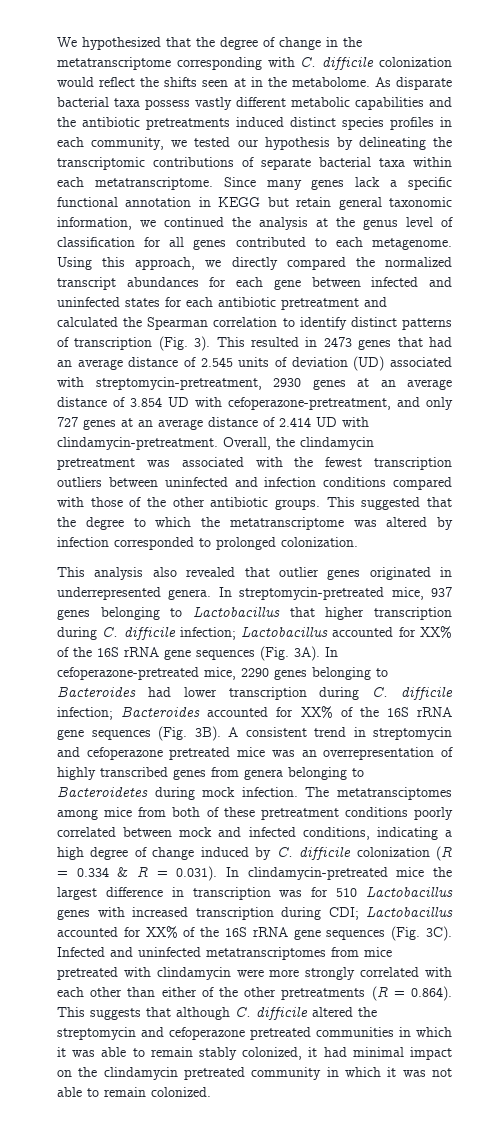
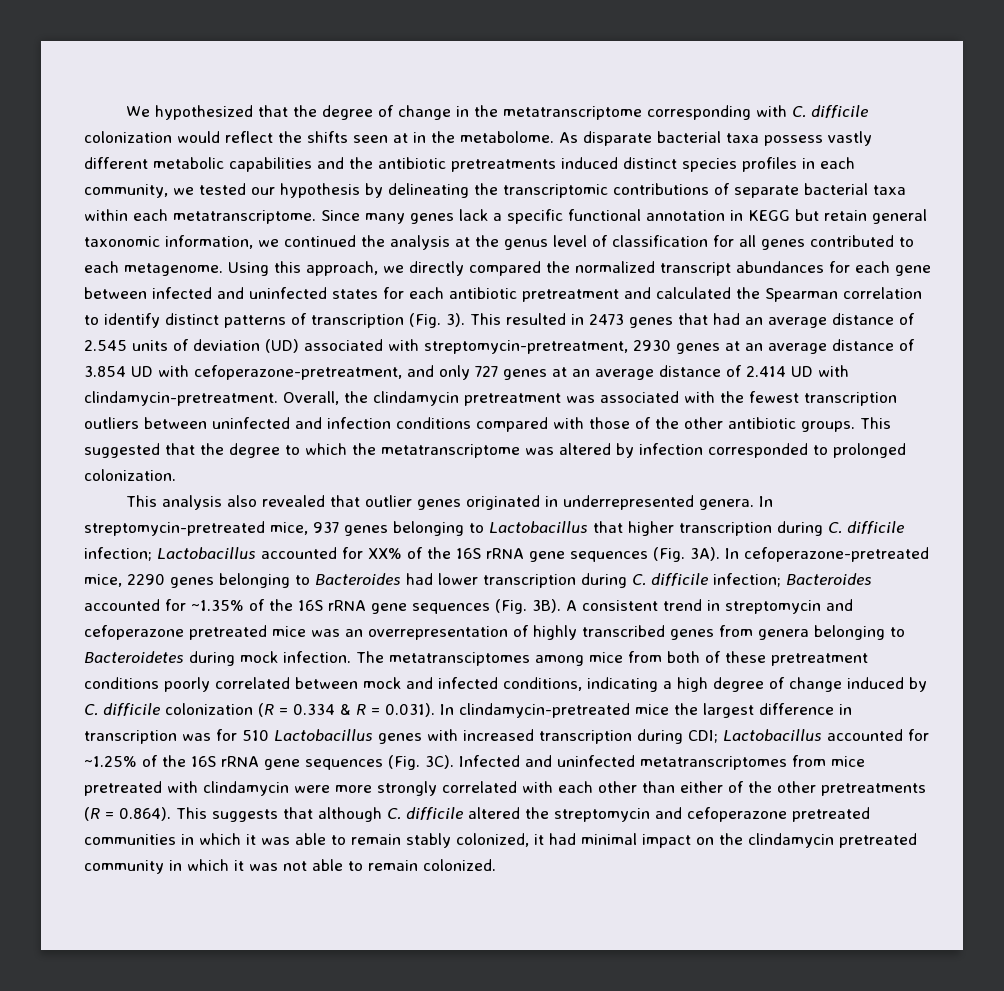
- In cefoperazone-pretreated mice, 2290 genes belonging to Bacteroides had lower transcription during C. difficile infection; Bacteroides accounted for XX% of the 16S rRNA gene sequences (Fig. 3B).
+ In cefoperazone-pretreated mice, 2290 genes belonging to Bacteroides had lower transcription during C. difficile infection; Bacteroides accounted for ~1.35% of the 16S rRNA gene sequences (Fig. 3B).
- Lactobacillus accounted for XX% of the 16S rRNA gene sequences (Fig. 3C).
+ Lactobacillus accounted for ~1.25% of the 16S rRNA gene sequences (Fig. 3C).

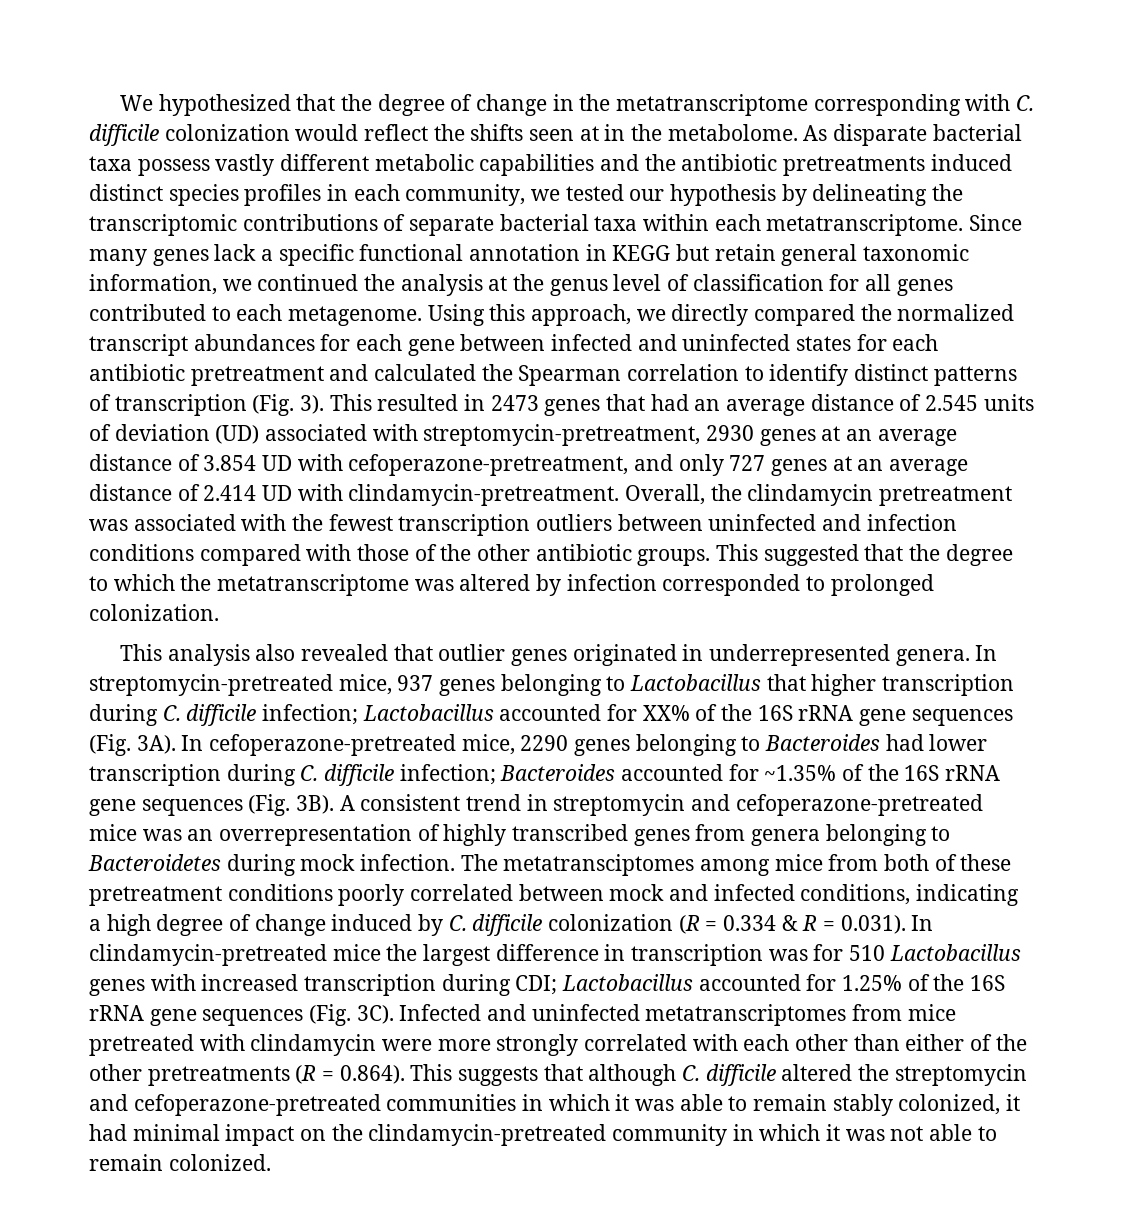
- A consistent trend in streptomycin and cefoperazone pretreated mice was an overrepresentation of highly transcribed genes from genera belonging to Bacteroidetes during mock infection.
+ A consistent trend in streptomycin and cefoperazone-pretreated mice was an overrepresentation of highly transcribed genes from genera belonging to Bacteroidetes during mock infection.
- Lactobacillus accounted for ~1.25% of the 16S rRNA gene sequences (Fig. 3C).
+ Lactobacillus accounted for 1.25% of the 16S rRNA gene sequences (Fig. 3C).
- Infected and uninfected metatranscriptomes from mice pretreated with clindamycin were more strongly correlated with each other than either of the other pretreatments (R = 0.864). This suggests that although C. difficile altered the streptomycin and cefoperazone pretreated communities in which it was able to remain stably colonized, it had minimal impact on the clindamycin pretreated community in which it was not able to remain colonized.
+ Infected and uninfected metatranscriptomes from mice pretreated with clindamycin were more strongly correlated with each other than either of the other pretreatments (R = 0.864). This suggests that although C. difficile altered the streptomycin and cefoperazone-pretreated communities in which it was able to remain stably colonized, it had minimal impact on the clindamycin-pretreated community in which it was not able to remain colonized.

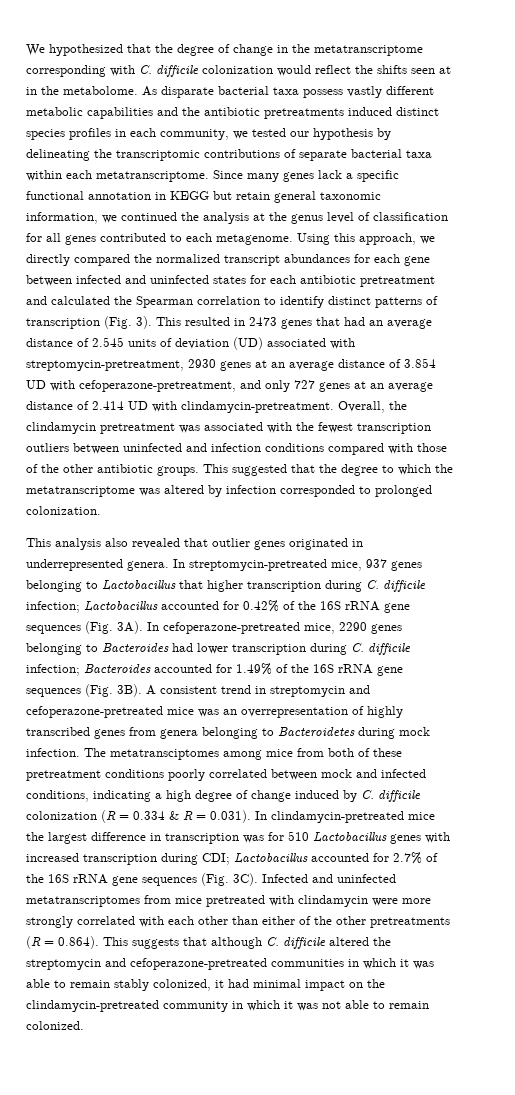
- In streptomycin-pretreated mice, 937 genes belonging to Lactobacillus that higher transcription during C. difficile infection; Lactobacillus accounted for XX% of the 16S rRNA gene sequences (Fig. 3A).
+ In streptomycin-pretreated mice, 937 genes belonging to Lactobacillus that higher transcription during C. difficile infection; Lactobacillus accounted for 0.42% of the 16S rRNA gene sequences (Fig. 3A).
- In cefoperazone-pretreated mice, 2290 genes belonging to Bacteroides had lower transcription during C. difficile infection; Bacteroides accounted for ~1.35% of the 16S rRNA gene sequences (Fig. 3B).
+ In cefoperazone-pretreated mice, 2290 genes belonging to Bacteroides had lower transcription during C. difficile infection; Bacteroides accounted for 1.49% of the 16S rRNA gene sequences (Fig. 3B).
- Lactobacillus accounted for 1.25% of the 16S rRNA gene sequences (Fig. 3C).
+ Lactobacillus accounted for 2.7% of the 16S rRNA gene sequences (Fig. 3C).

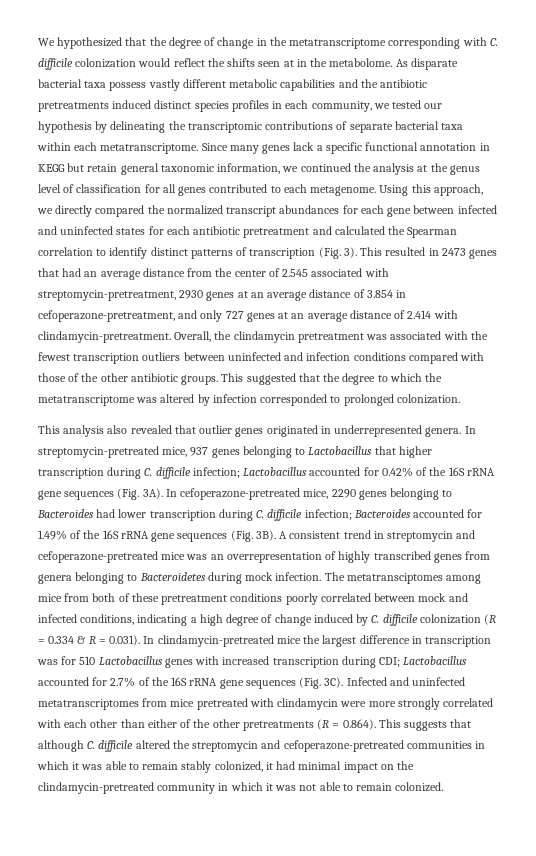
- This resulted in 2473 genes that had an average distance of 2.545 units of deviation (UD) associated with streptomycin-pretreatment, 2930 genes at an average distance of 3.854 UD with cefoperazone-pretreatment, and only 727 genes at an average distance of 2.414 UD with clindamycin-pretreatment.
+ This resulted in 2473 genes that had an average distance from the center of 2.545 associated with streptomycin-pretreatment, 2930 genes at an average distance of 3.854 in cefoperazone-pretreatment, and only 727 genes at an average distance of 2.414 with clindamycin-pretreatment.

